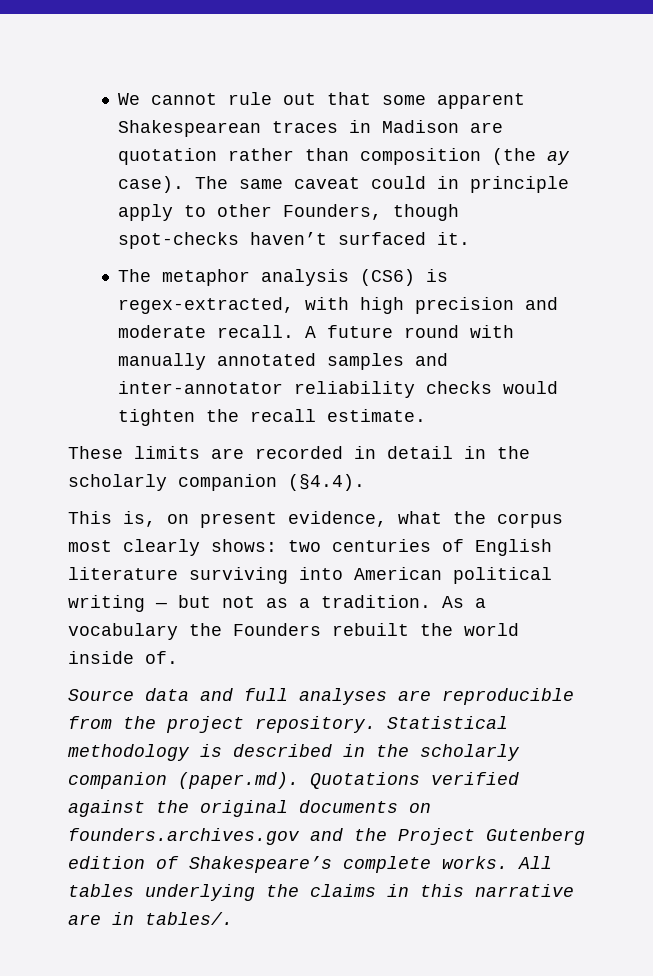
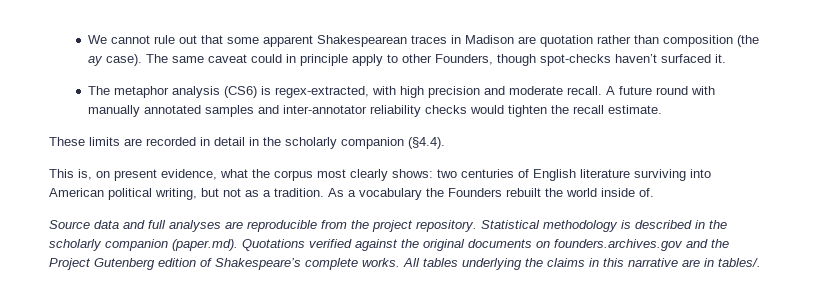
- This is, on present evidence, what the corpus most clearly shows: two centuries of English literature surviving into American political writing — but not as a tradition.
+ This is, on present evidence, what the corpus most clearly shows: two centuries of English literature surviving into American political writing, but not as a tradition.

